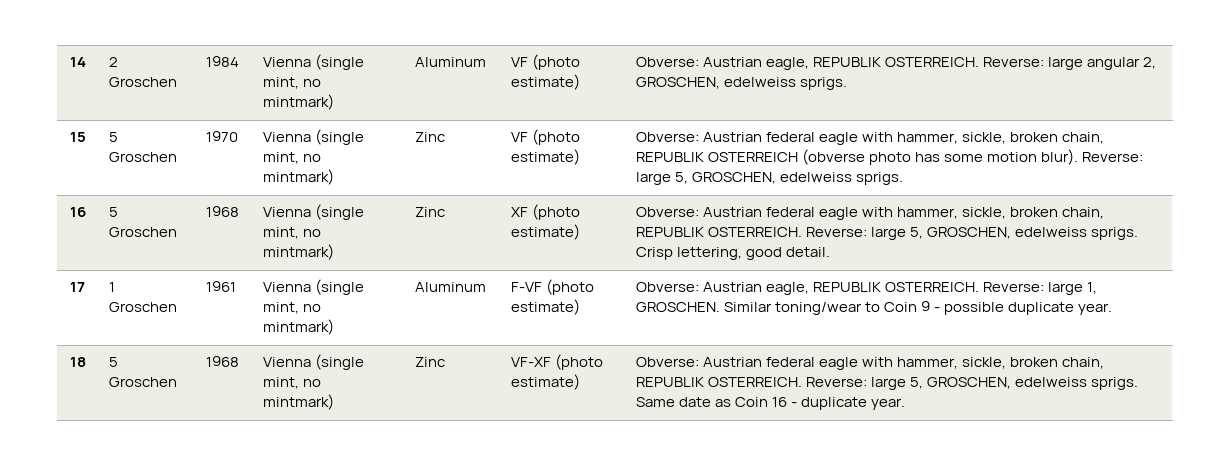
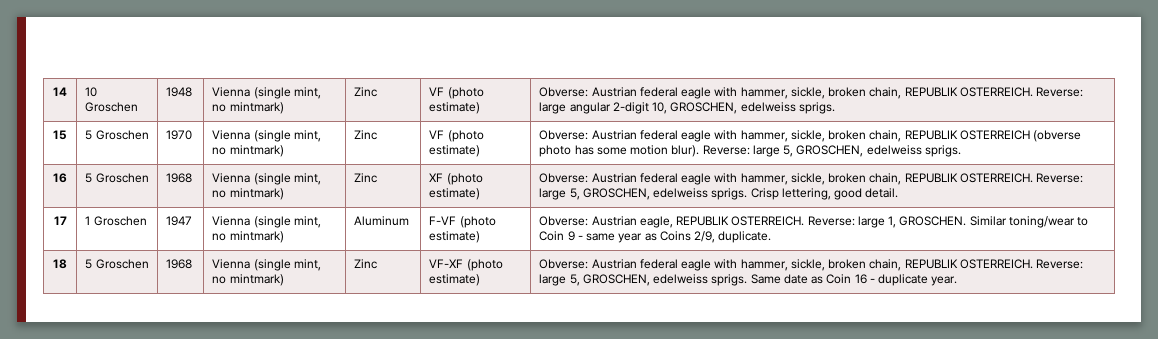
- 14 | 2 Groschen | 1984 | Vienna (single mint, no mintmark) | Aluminum | VF (photo estimate) | Obverse: Austrian eagle, REPUBLIK OSTERREICH. Reverse: large angular 2, GROSCHEN, edelweiss sprigs.
+ 14 | 10 Groschen | 1948 | Vienna (single mint, no mintmark) | Zinc | VF (photo estimate) | Obverse: Austrian federal eagle with hammer, sickle, broken chain, REPUBLIK OSTERREICH. Reverse: large angular 2-digit 10, GROSCHEN, edelweiss sprigs.
- 17 | 1 Groschen | 1961 | Vienna (single mint, no mintmark) | Aluminum | F-VF (photo estimate) | Obverse: Austrian eagle, REPUBLIK OSTERREICH. Reverse: large 1, GROSCHEN. Similar toning/wear to Coin 9 - possible duplicate year.
+ 17 | 1 Groschen | 1947 | Vienna (single mint, no mintmark) | Aluminum | F-VF (photo estimate) | Obverse: Austrian eagle, REPUBLIK OSTERREICH. Reverse: large 1, GROSCHEN. Similar toning/wear to Coin 9 - same year as Coins 2/9, duplicate.

